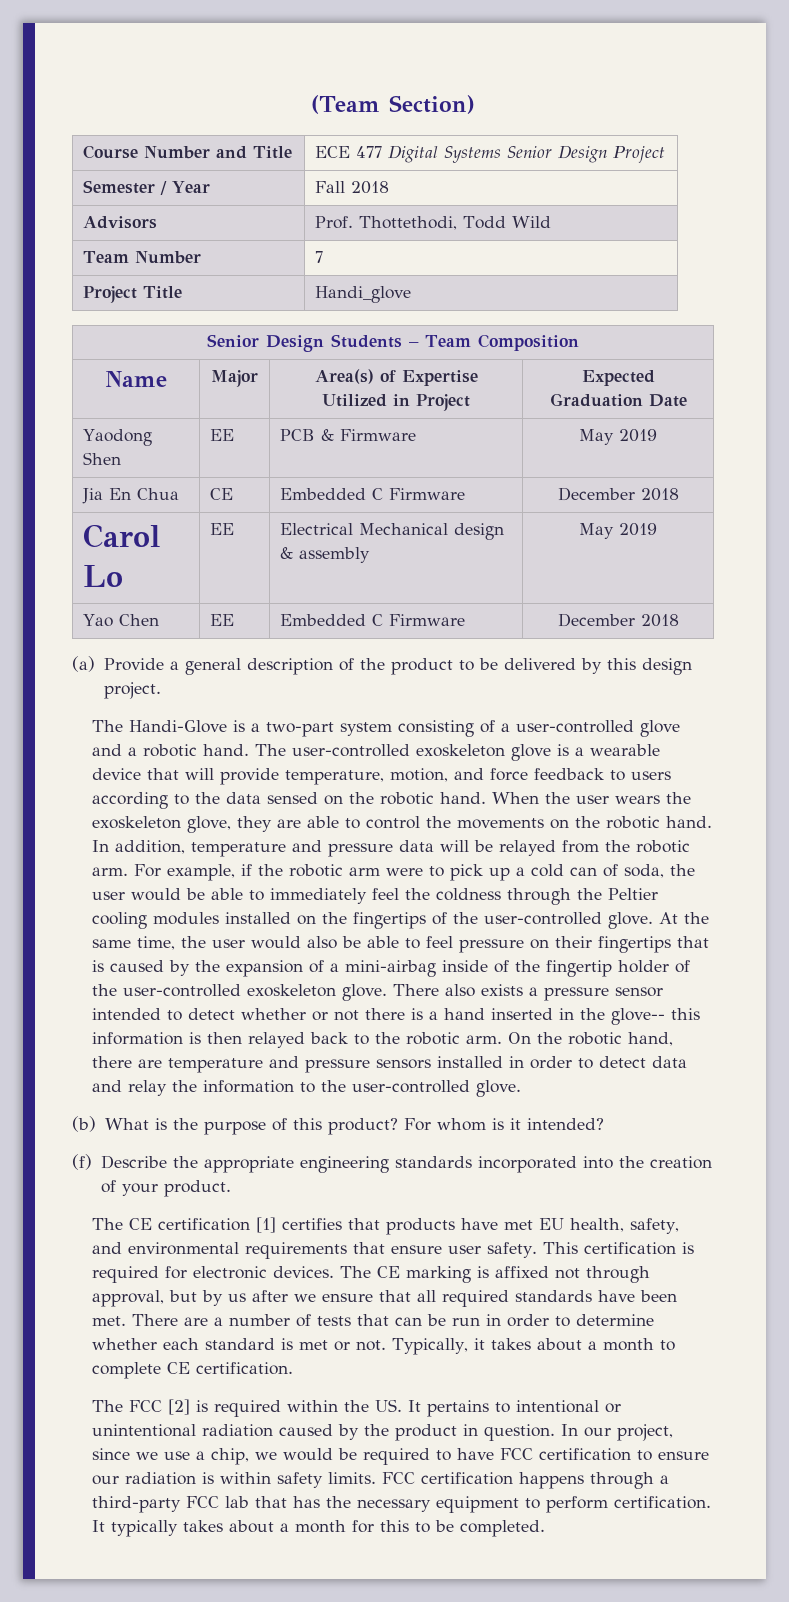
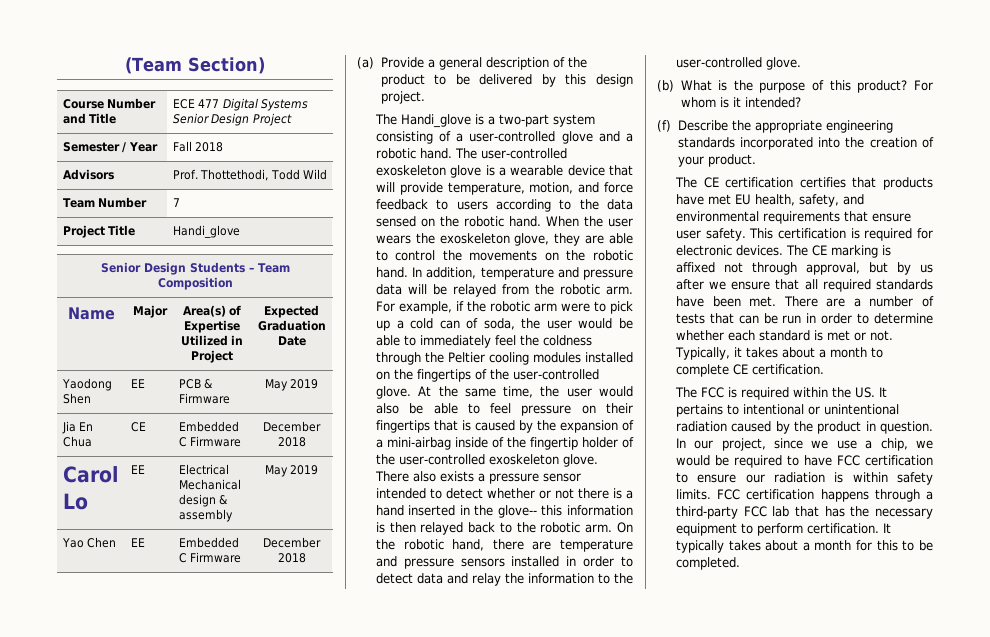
- The Handi-Glove is a two-part system consisting of a user-controlled glove and a robotic hand.
+ The Handi_glove is a two-part system consisting of a user-controlled glove and a robotic hand.
- The CE certification [1] certifies that products have met EU health, safety, and environmental requirements that ensure user safety.
+ The CE certification certifies that products have met EU health, safety, and environmental requirements that ensure user safety.
- The FCC [2] is required within the US. It pertains to intentional or unintentional radiation caused by the product in question.
+ The FCC is required within the US. It pertains to intentional or unintentional radiation caused by the product in question.

